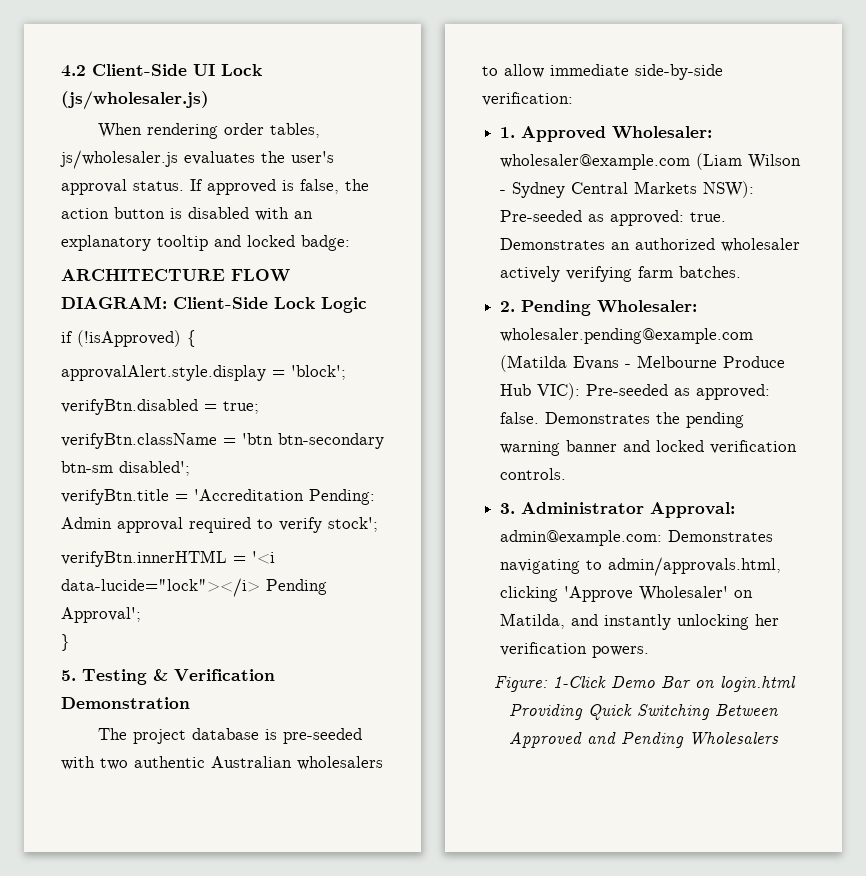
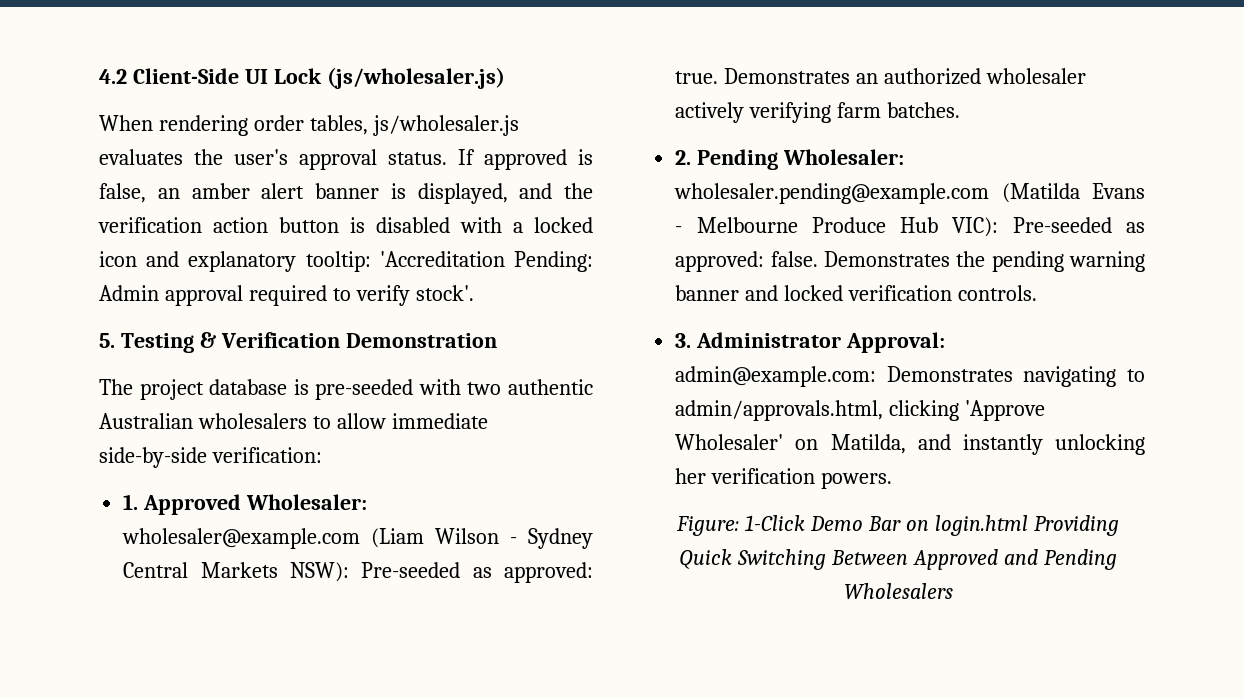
- If approved is false, the action button is disabled with an explanatory tooltip and locked badge:
- ARCHITECTURE FLOW DIAGRAM: Client-Side Lock Logic
- if (!isApproved) {
- approvalAlert.style.display = 'block';
- verifyBtn.disabled = true;
- verifyBtn.className = 'btn btn-secondary btn-sm disabled';
- verifyBtn.title = 'Accreditation Pending: Admin approval required to verify stock';
- verifyBtn.innerHTML = '<i data-lucide="lock"></i> Pending Approval';
- }
+ If approved is false, an amber alert banner is displayed, and the verification action button is disabled with a locked icon and explanatory tooltip: 'Accreditation Pending: Admin approval required to verify stock'.

